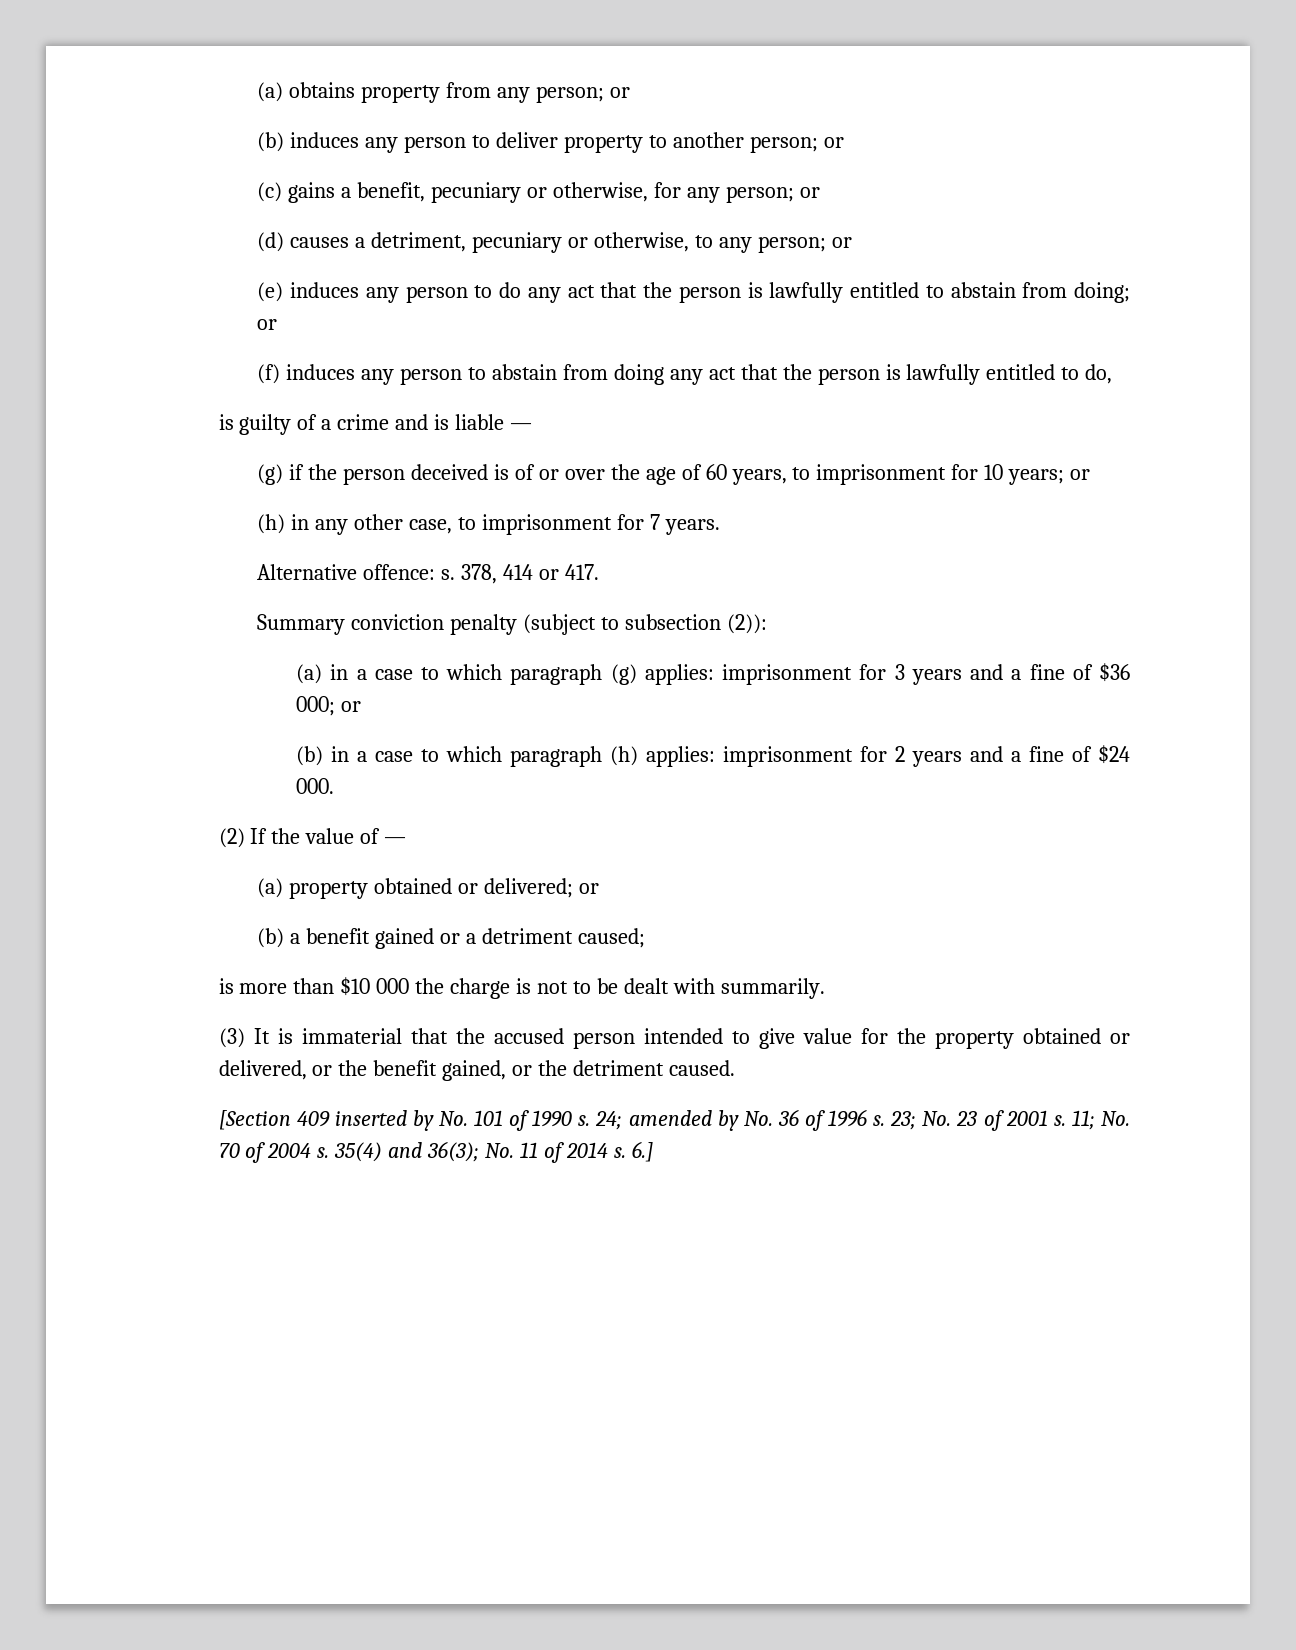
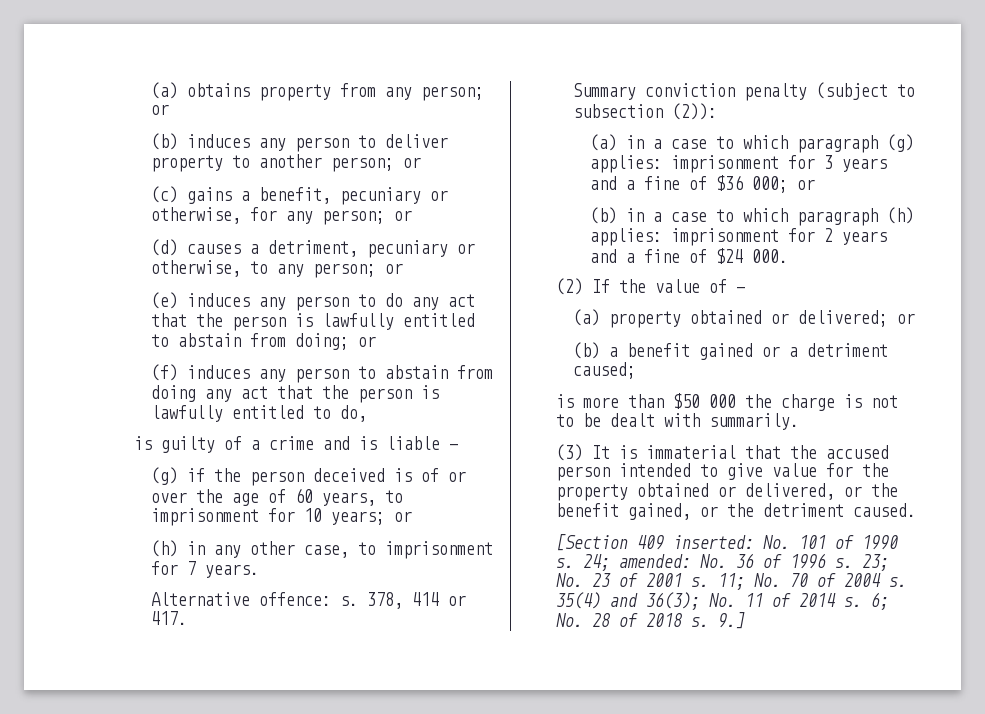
- is more than $10 000 the charge is not to be dealt with summarily.
+ is more than $50 000 the charge is not to be dealt with summarily.
- [Section 409 inserted by No. 101 of 1990 s.
+ [Section 409 inserted: No. 101 of 1990 s.
- 24; amended by No. 36 of 1996 s.
+ 24; amended: No. 36 of 1996 s.
- 6.]
+ 6; No. 28 of 2018 s. 9.]

